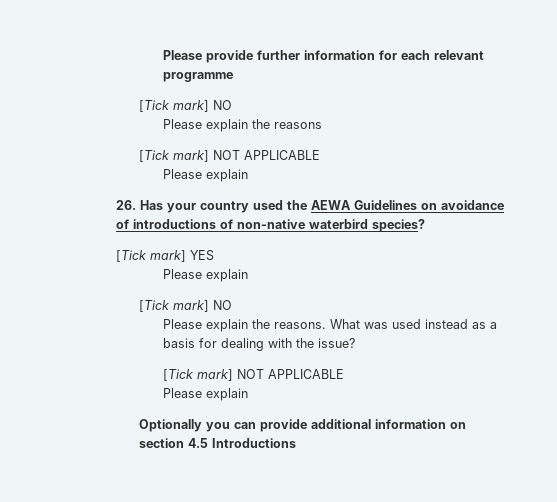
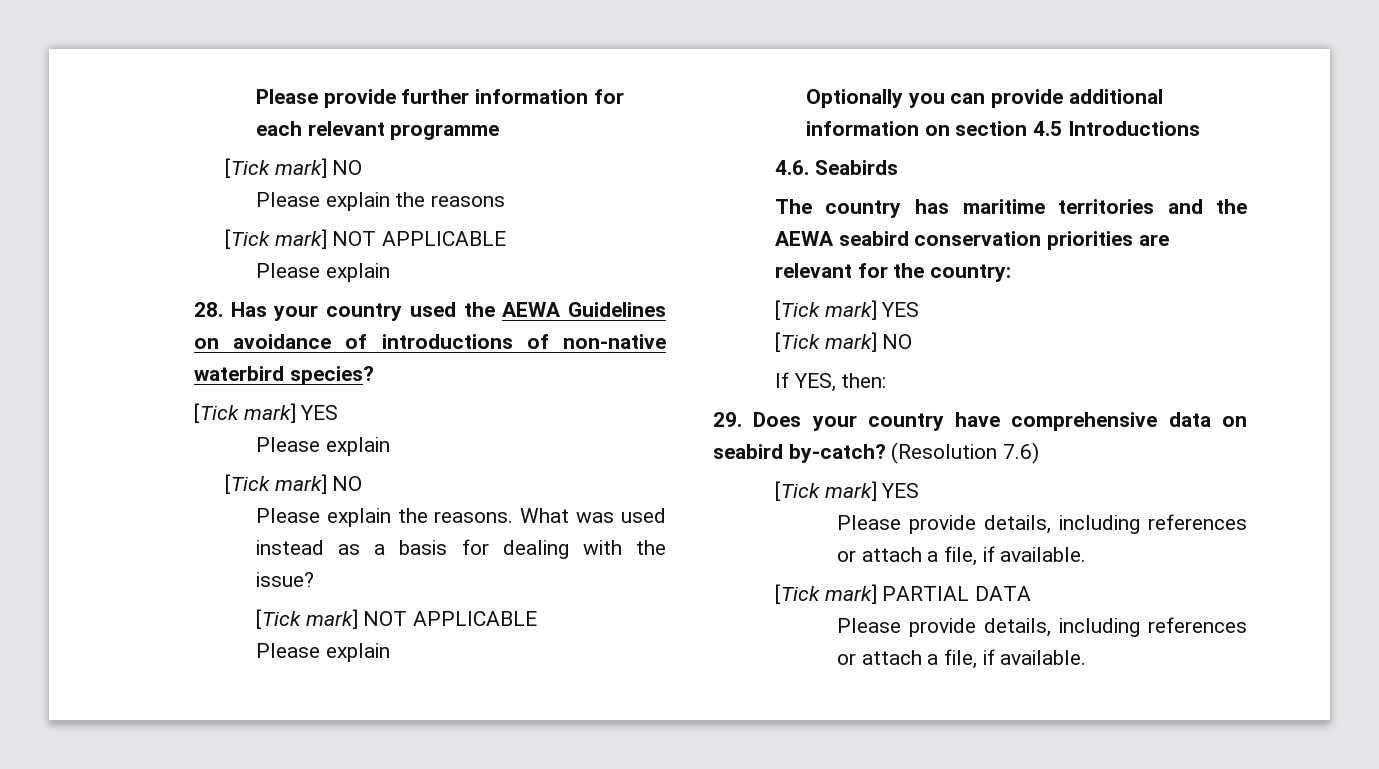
- 26. Has your country used the AEWA Guidelines on avoidance of introductions of non-native waterbird species?
+ 28. Has your country used the AEWA Guidelines on avoidance of introductions of non-native waterbird species?
+ 4.6. Seabirds
+ The country has maritime territories and the AEWA seabird conservation priorities are relevant for the country:
+ [Tick mark] YES
+ [Tick mark] NO
+ If YES, then:
+ 29. Does your country have comprehensive data on seabird by-catch? (Resolution 7.6)
+ [Tick mark] YES
+ Please provide details, including references or attach a file, if available.
+ [Tick mark] PARTIAL DATA
+ Please provide details, including references or attach a file, if available.

